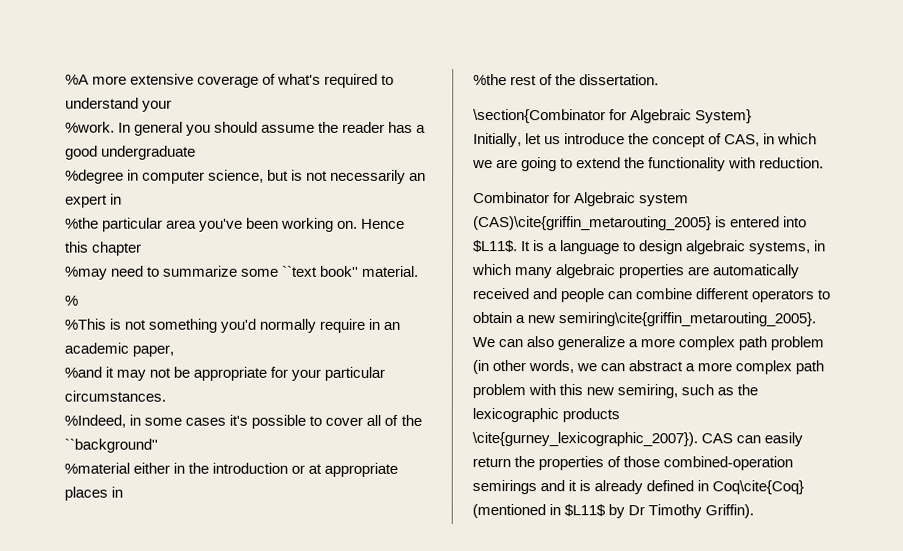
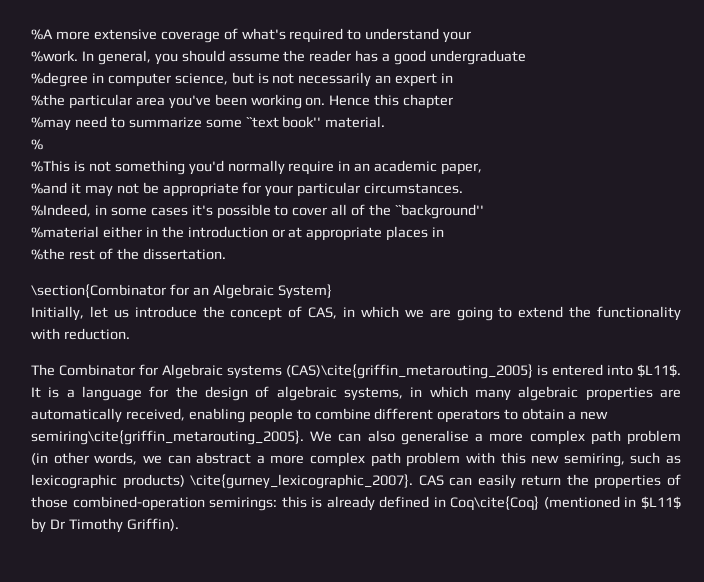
- In general you should assume the reader has a good undergraduate
+ In general, you should assume the reader has a good undergraduate
- \section{Combinator for Algebraic System}
+ \section{Combinator for an Algebraic System}
- Combinator for Algebraic system (CAS)\cite{griffin_metarouting_2005} is entered into $L11$.
+ The Combinator for Algebraic systems (CAS)\cite{griffin_metarouting_2005} is entered into $L11$.
- It is a language to design algebraic systems, in which many algebraic properties are automatically received and people can combine different operators to obtain a new semiring\cite{griffin_metarouting_2005}.
+ It is a language for the design of algebraic systems, in which many algebraic properties are automatically received, enabling people to combine different operators to obtain a new semiring\cite{griffin_metarouting_2005}.
- We can also generalize a more complex path problem (in other words, we can abstract a more complex path problem with this new semiring, such as the lexicographic products \cite{gurney_lexicographic_2007}).
+ We can also generalise a more complex path problem (in other words, we can abstract a more complex path problem with this new semiring, such as lexicographic products) \cite{gurney_lexicographic_2007}.
- CAS can easily return the properties of those combined-operation semirings and it is already defined in Coq\cite{Coq} (mentioned in $L11$ by Dr Timothy Griffin).
+ CAS can easily return the properties of those combined-operation semirings: this is already defined in Coq\cite{Coq} (mentioned in $L11$ by Dr Timothy Griffin).

